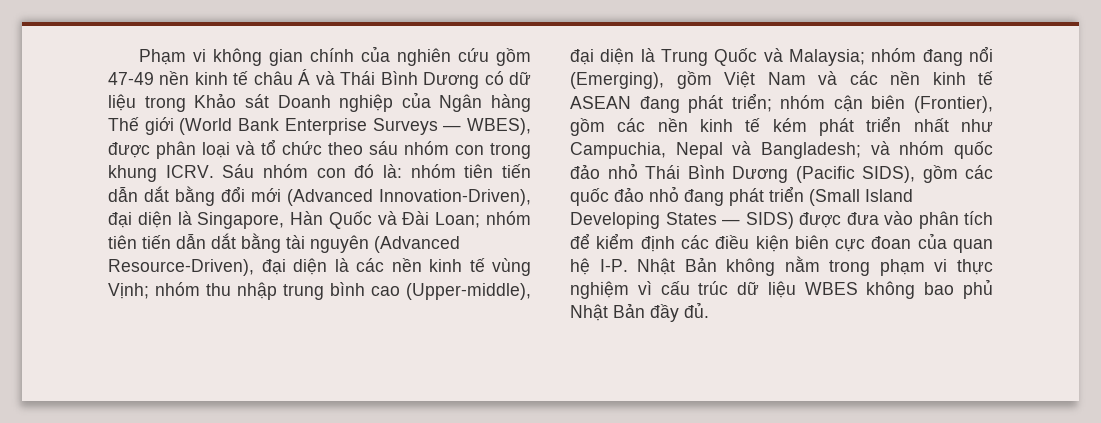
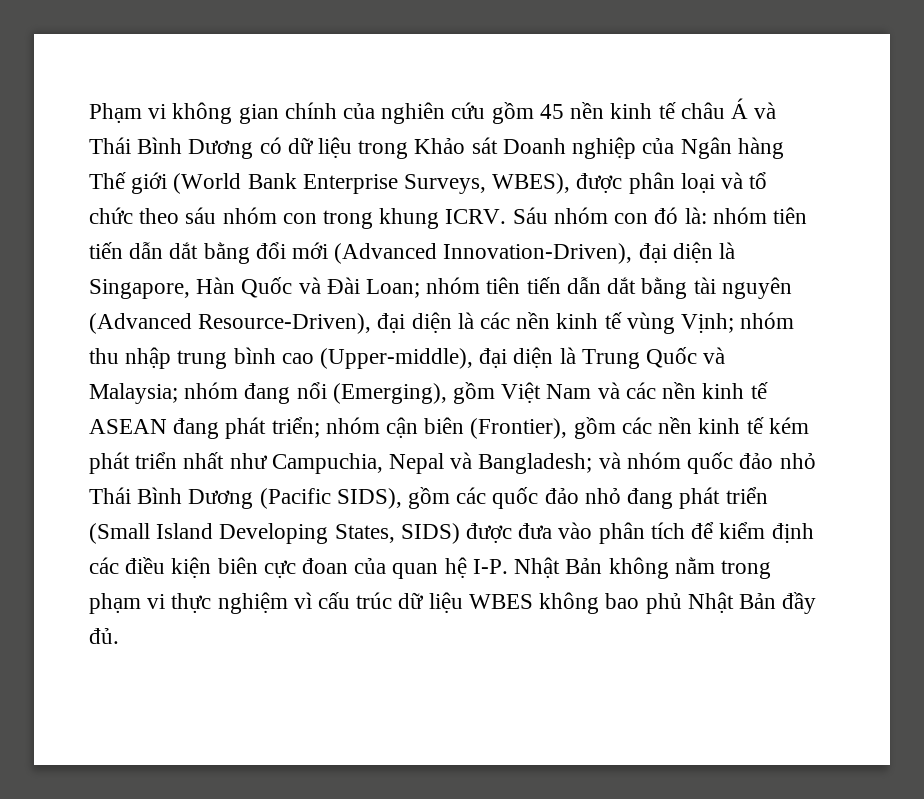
- Phạm vi không gian chính của nghiên cứu gồm 47-49 nền kinh tế châu Á và Thái Bình Dương có dữ liệu trong Khảo sát Doanh nghiệp của Ngân hàng Thế giới (World Bank Enterprise Surveys — WBES), được phân loại và tổ chức theo sáu nhóm con trong khung ICRV.
+ Phạm vi không gian chính của nghiên cứu gồm 45 nền kinh tế châu Á và Thái Bình Dương có dữ liệu trong Khảo sát Doanh nghiệp của Ngân hàng Thế giới (World Bank Enterprise Surveys, WBES), được phân loại và tổ chức theo sáu nhóm con trong khung ICRV.
- và nhóm quốc đảo nhỏ Thái Bình Dương (Pacific SIDS), gồm các quốc đảo nhỏ đang phát triển (Small Island Developing States — SIDS) được đưa vào phân tích để kiểm định các điều kiện biên cực đoan của quan hệ I-P. Nhật Bản không nằm trong phạm vi thực nghiệm vì cấu trúc dữ liệu WBES không bao phủ Nhật Bản đầy đủ.
+ và nhóm quốc đảo nhỏ Thái Bình Dương (Pacific SIDS), gồm các quốc đảo nhỏ đang phát triển (Small Island Developing States, SIDS) được đưa vào phân tích để kiểm định các điều kiện biên cực đoan của quan hệ I-P. Nhật Bản không nằm trong phạm vi thực nghiệm vì cấu trúc dữ liệu WBES không bao phủ Nhật Bản đầy đủ.

